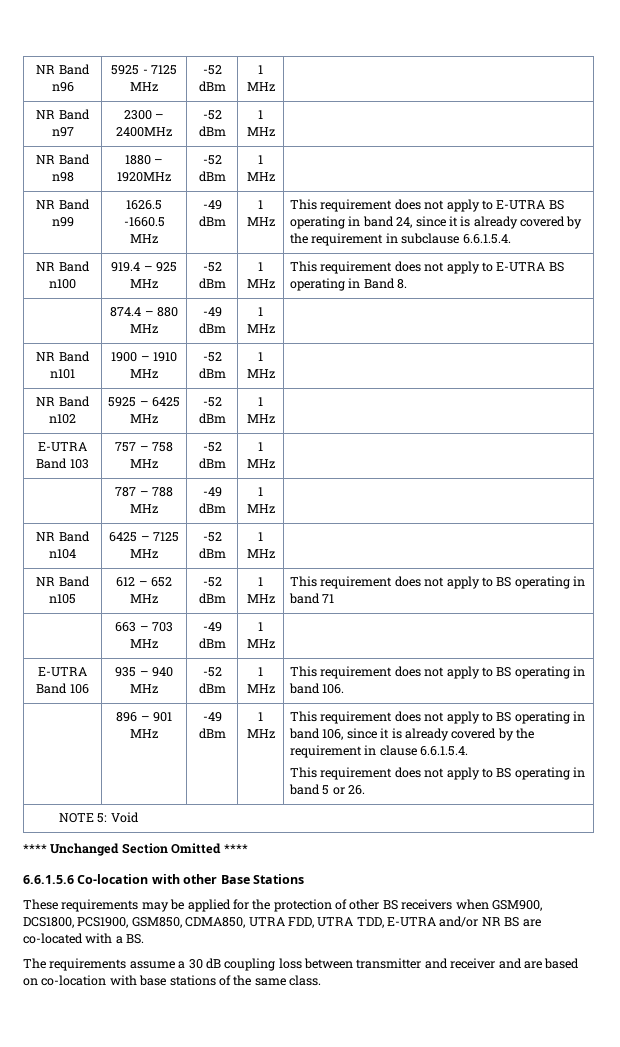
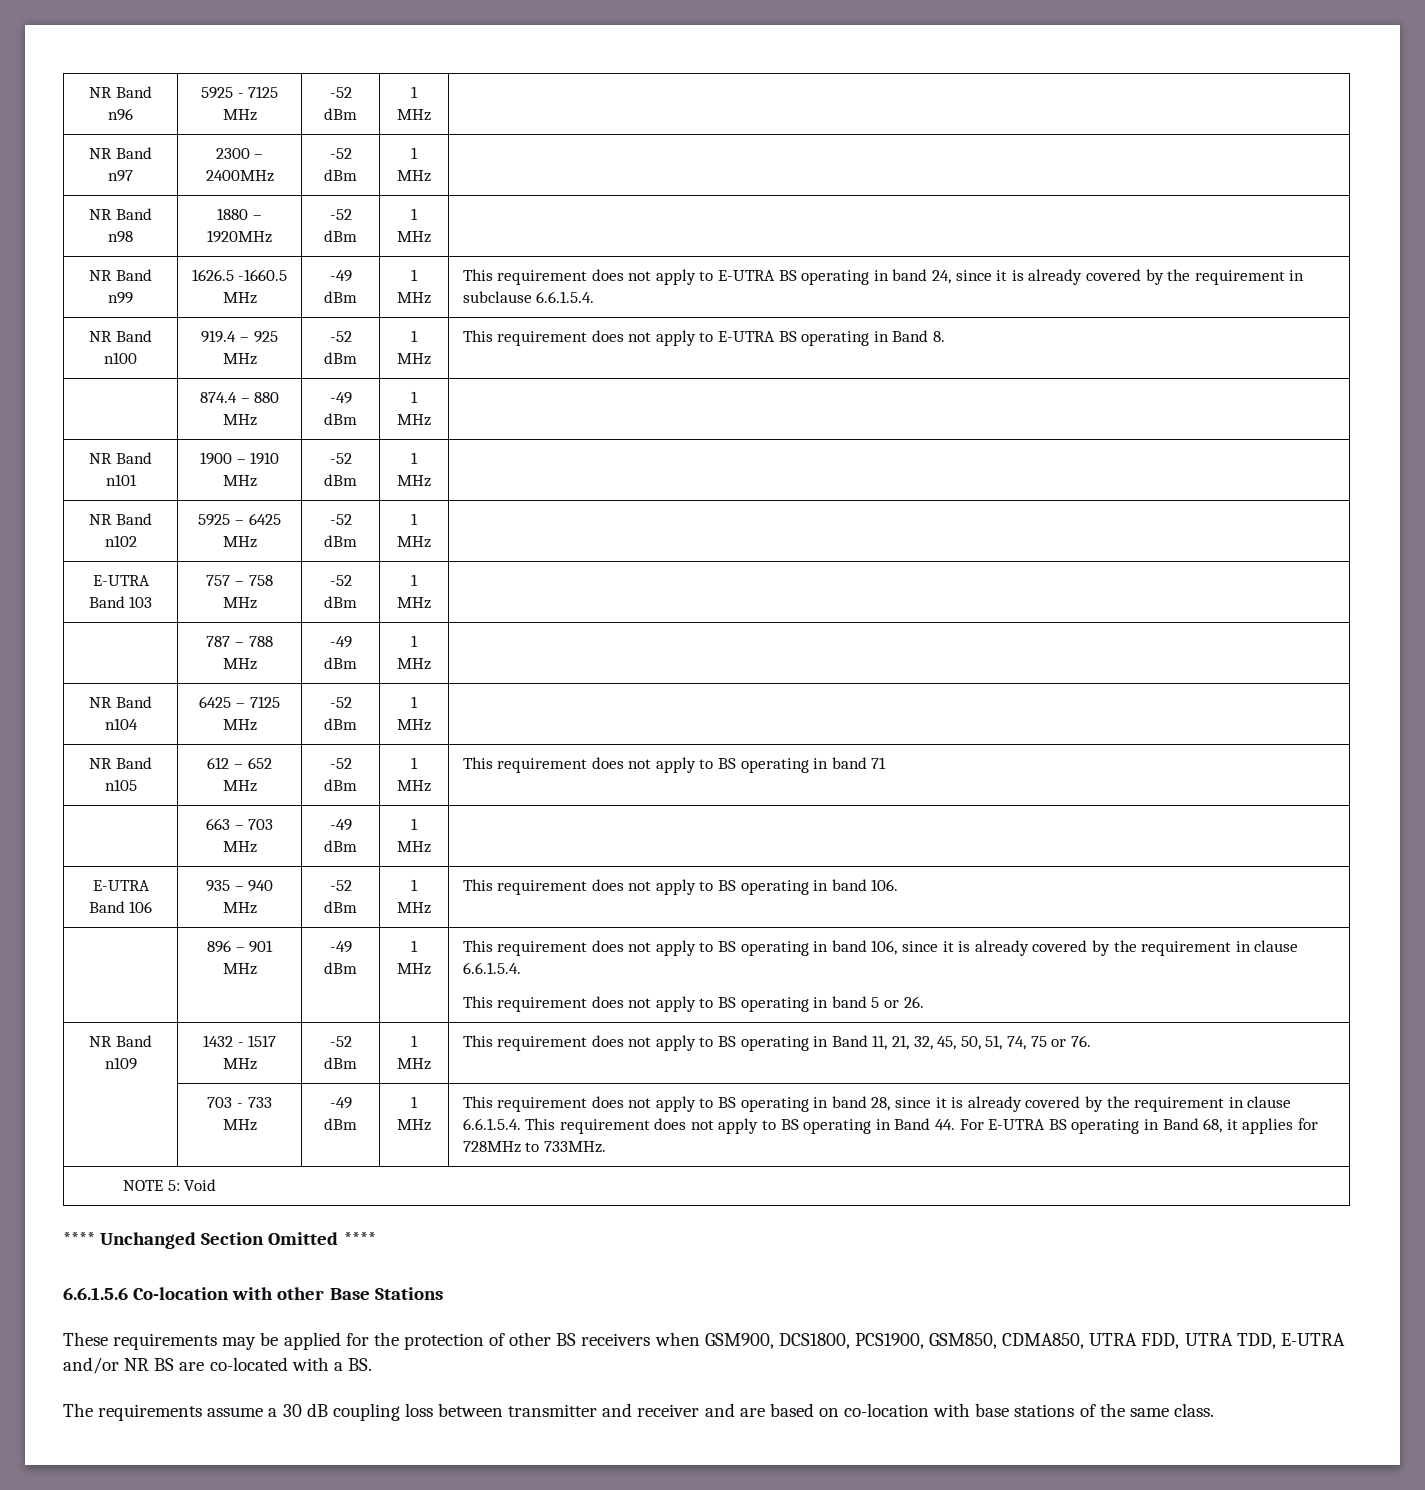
+ NR Band n109 | 1432 - 1517 MHz | -52 dBm | 1 MHz | This requirement does not apply to BS operating in Band 11, 21, 32, 45, 50, 51, 74, 75 or 76.
+ | 703 - 733 MHz | -49 dBm | 1 MHz | This requirement does not apply to BS operating in band 28, since it is already covered by the requirement in clause 6.6.1.5.4. This requirement does not apply to BS operating in Band 44. For E-UTRA BS operating in Band 68, it applies for 728MHz to 733MHz.

